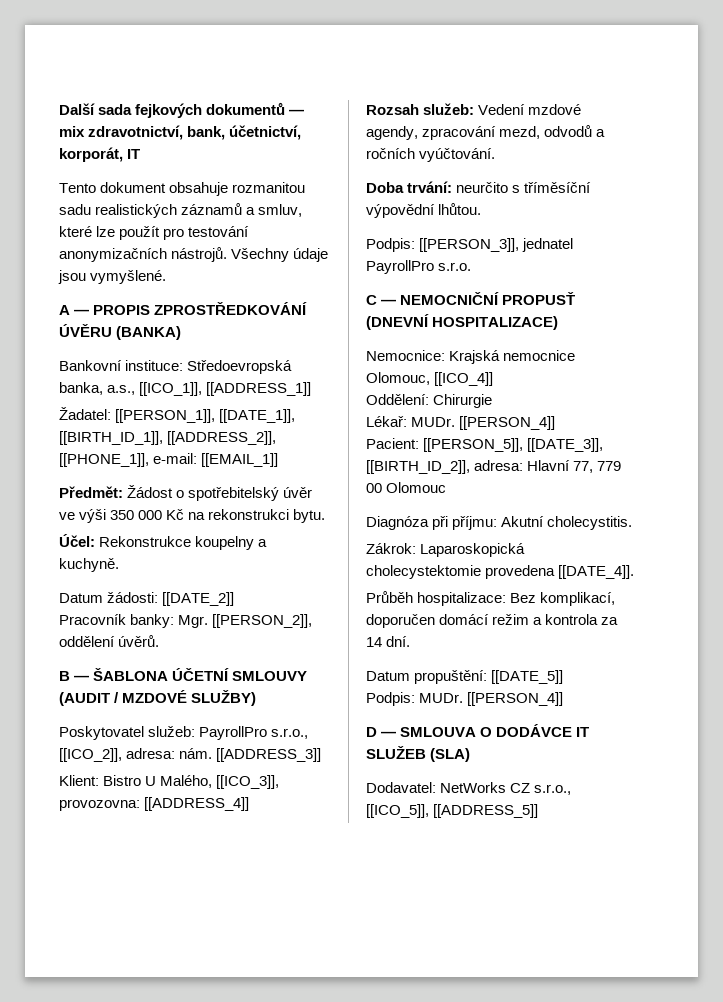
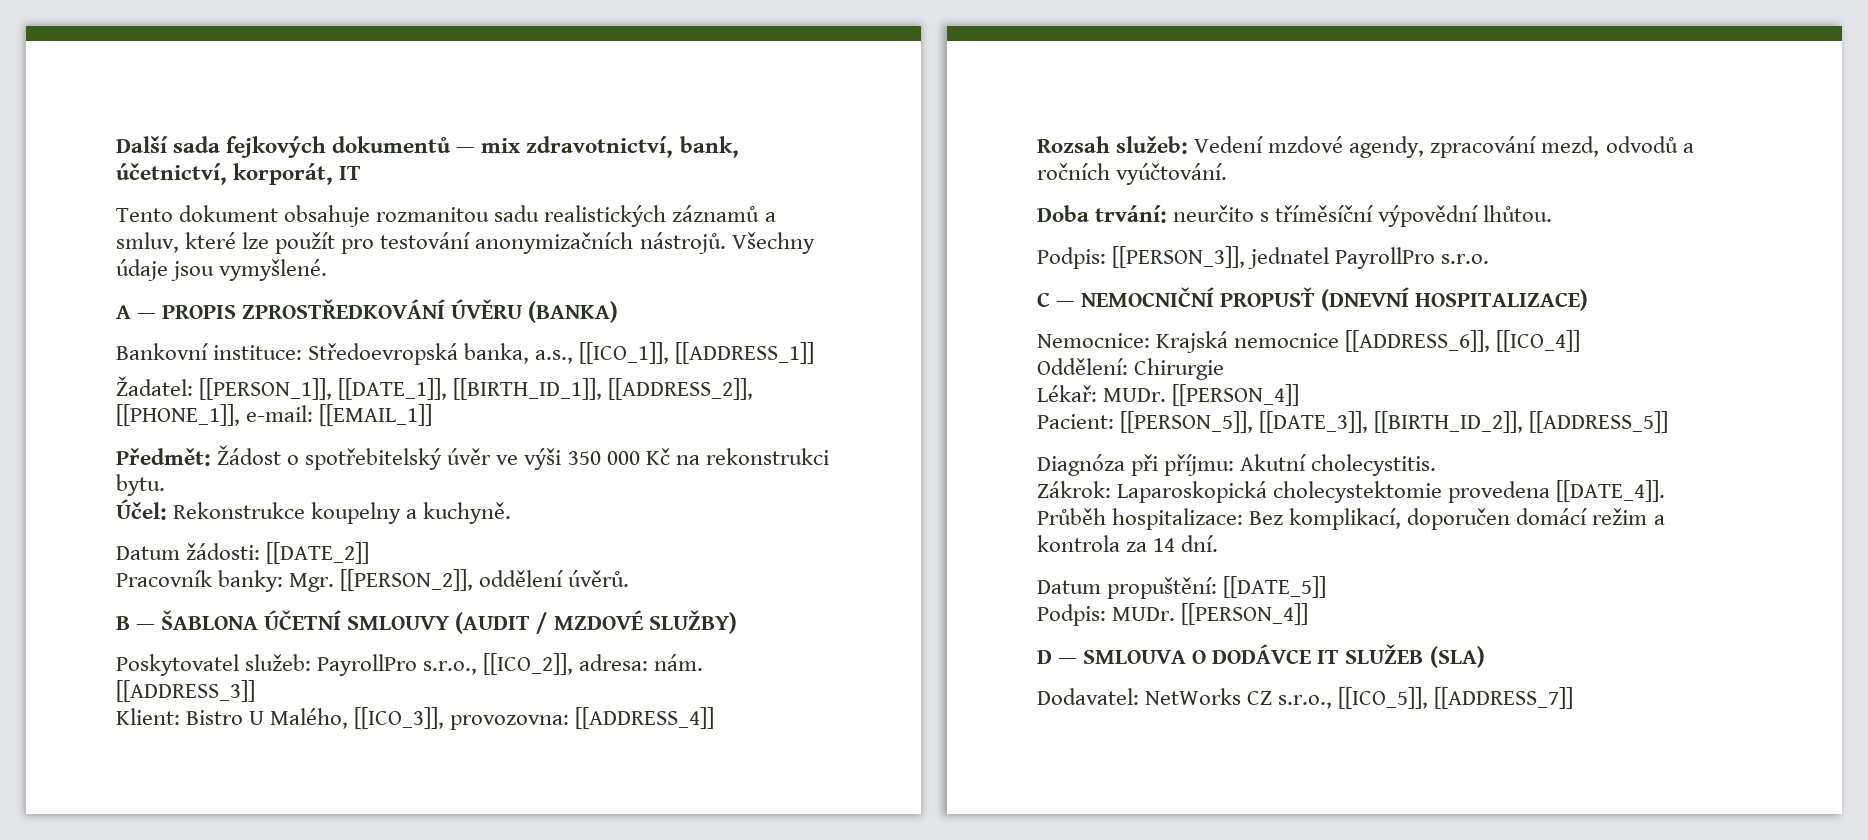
- Nemocnice: Krajská nemocnice Olomouc, [[ICO_4]]
+ Nemocnice: Krajská nemocnice [[ADDRESS_6]], [[ICO_4]]
- Pacient: [[PERSON_5]], [[DATE_3]], [[BIRTH_ID_2]], adresa: Hlavní 77, 779 00 Olomouc
+ Pacient: [[PERSON_5]], [[DATE_3]], [[BIRTH_ID_2]], [[ADDRESS_5]]
- Dodavatel: NetWorks CZ s.r.o., [[ICO_5]], [[ADDRESS_5]]
+ Dodavatel: NetWorks CZ s.r.o., [[ICO_5]], [[ADDRESS_7]]

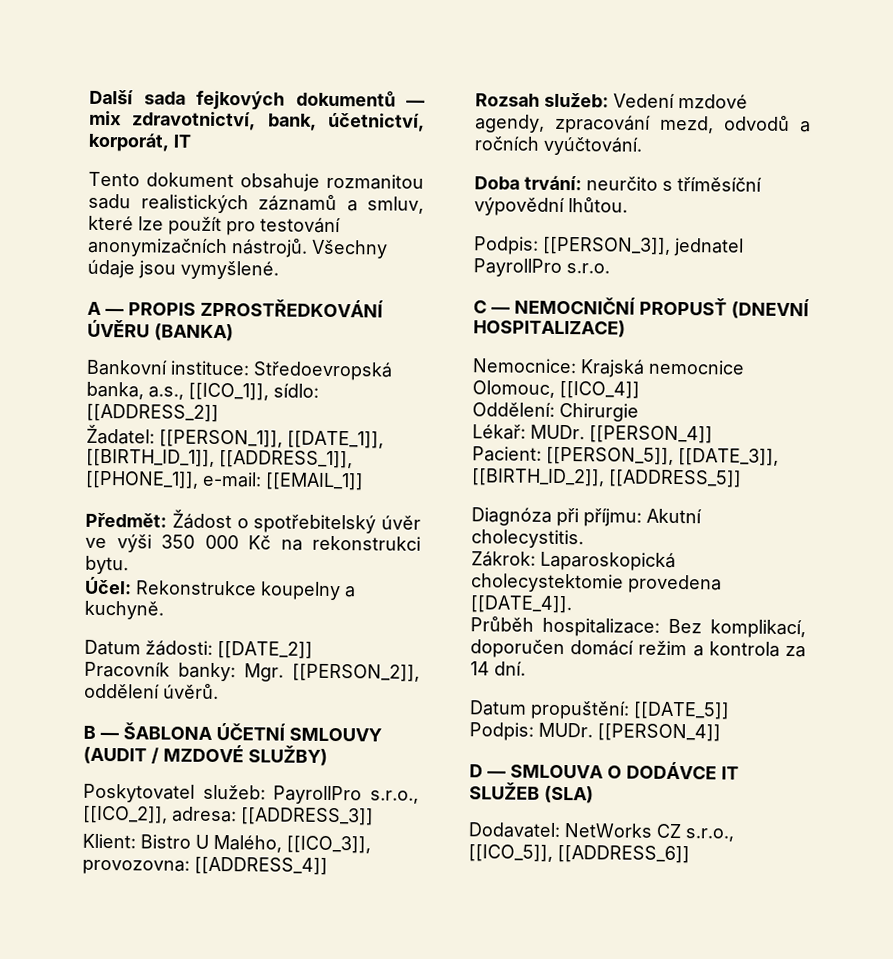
- Bankovní instituce: Středoevropská banka, a.s., [[ICO_1]], [[ADDRESS_1]]
+ Bankovní instituce: Středoevropská banka, a.s., [[ICO_1]], sídlo: [[ADDRESS_2]]
- Žadatel: [[PERSON_1]], [[DATE_1]], [[BIRTH_ID_1]], [[ADDRESS_2]], [[PHONE_1]], e-mail: [[EMAIL_1]]
+ Žadatel: [[PERSON_1]], [[DATE_1]], [[BIRTH_ID_1]], [[ADDRESS_1]], [[PHONE_1]], e-mail: [[EMAIL_1]]
- Poskytovatel služeb: PayrollPro s.r.o., [[ICO_2]], adresa: nám. [[ADDRESS_3]]
+ Poskytovatel služeb: PayrollPro s.r.o., [[ICO_2]], adresa: [[ADDRESS_3]]
- Nemocnice: Krajská nemocnice [[ADDRESS_6]], [[ICO_4]]
+ Nemocnice: Krajská nemocnice Olomouc, [[ICO_4]]
- Dodavatel: NetWorks CZ s.r.o., [[ICO_5]], [[ADDRESS_7]]
+ Dodavatel: NetWorks CZ s.r.o., [[ICO_5]], [[ADDRESS_6]]

